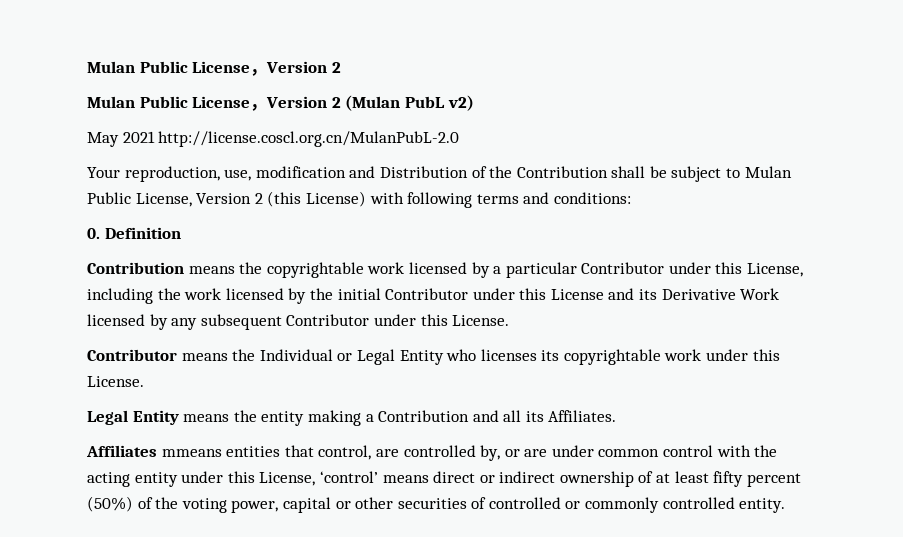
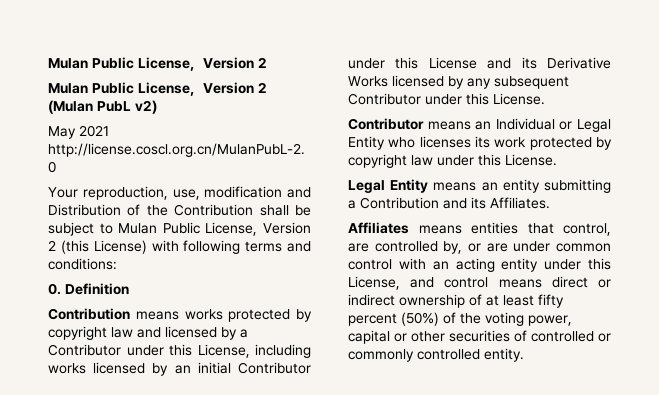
- Contribution means the copyrightable work licensed by a particular Contributor under this License, including the work licensed by the initial Contributor under this License and its Derivative Work licensed by any subsequent Contributor under this License.
+ Contribution means works protected by copyright law and licensed by a Contributor under this License, including works licensed by an initial Contributor under this License and its Derivative Works licensed by any subsequent Contributor under this License.
- Contributor means the Individual or Legal Entity who licenses its copyrightable work under this License.
+ Contributor means an Individual or Legal Entity who licenses its work protected by copyright law under this License.
- Legal Entity means the entity making a Contribution and all its Affiliates.
+ Legal Entity means an entity submitting a Contribution and its Affiliates.
- Affiliates mmeans entities that control, are controlled by, or are under common control with the acting entity under this License, ‘control’ means direct or indirect ownership of at least fifty percent (50%) of the voting power, capital or other securities of controlled or commonly controlled entity.
+ Affiliates means entities that control, are controlled by, or are under common control with an acting entity under this License, and control means direct or indirect ownership of at least fifty percent (50%) of the voting power, capital or other securities of controlled or commonly controlled entity.

